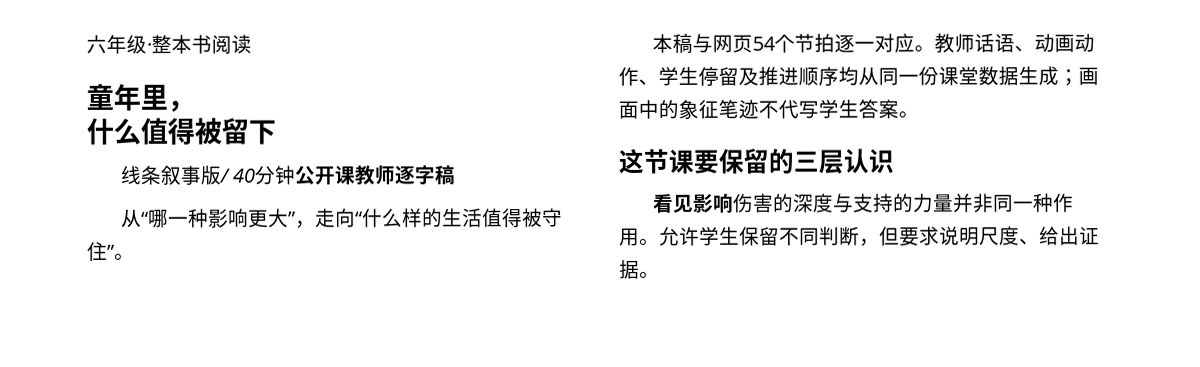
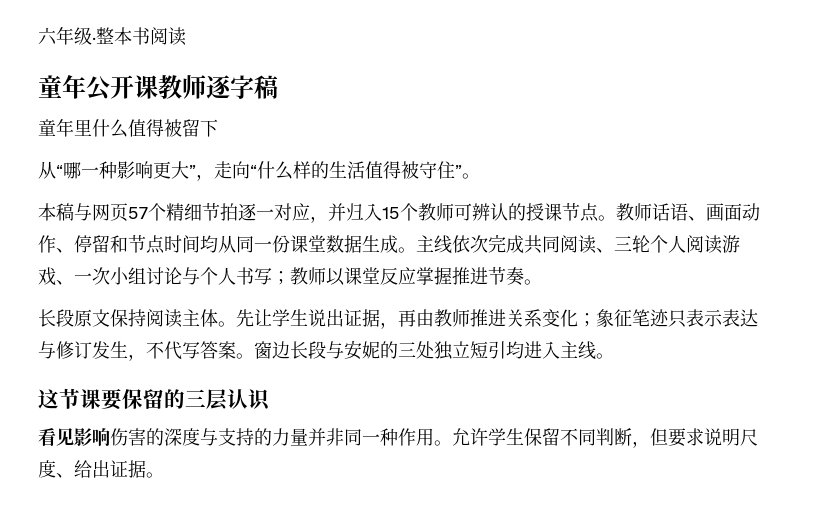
- 童年里，
- 什么值得被留下
- 线条叙事版/ 40分钟公开课教师逐字稿
+ 童年公开课教师逐字稿
+ 童年里什么值得被留下
- 本稿与网页54个节拍逐一对应。教师话语、动画动作、学生停留及推进顺序均从同一份课堂数据生成；画面中的象征笔迹不代写学生答案。
+ 本稿与网页57个精细节拍逐一对应，并归入15个教师可辨认的授课节点。教师话语、画面动作、停留和节点时间均从同一份课堂数据生成。主线依次完成共同阅读、三轮个人阅读游戏、一次小组讨论与个人书写；教师以课堂反应掌握推进节奏。
+ 长段原文保持阅读主体。先让学生说出证据，再由教师推进关系变化；象征笔迹只表示表达与修订发生，不代写答案。窗边长段与安妮的三处独立短引均进入主线。

